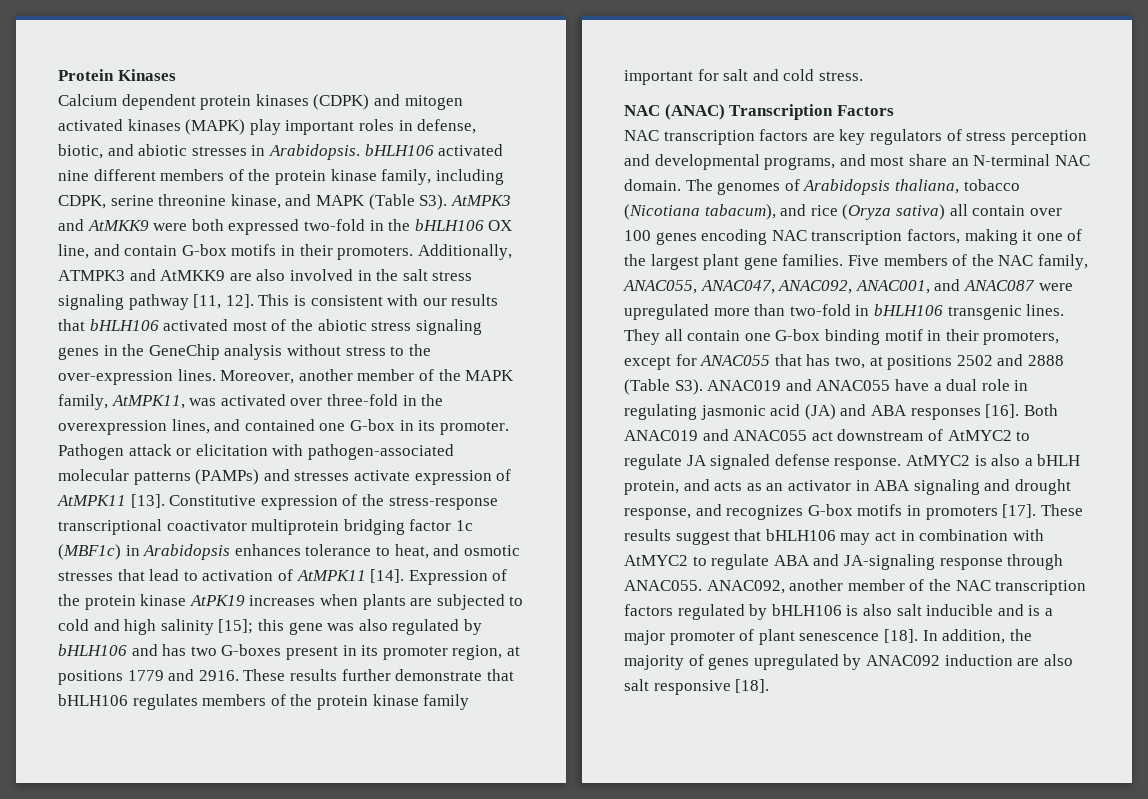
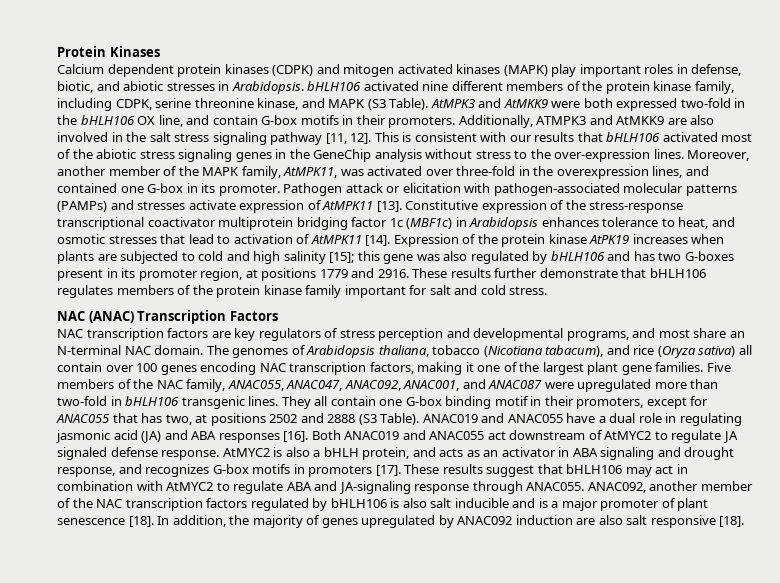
- Calcium dependent protein kinases (CDPK) and mitogen activated kinases (MAPK) play important roles in defense, biotic, and abiotic stresses in Arabidopsis. bHLH106 activated nine different members of the protein kinase family, including CDPK, serine threonine kinase, and MAPK (Table S3). AtMPK3 and AtMKK9 were both expressed two-fold in the bHLH106 OX line, and contain G-box motifs in their promoters.
+ Calcium dependent protein kinases (CDPK) and mitogen activated kinases (MAPK) play important roles in defense, biotic, and abiotic stresses in Arabidopsis. bHLH106 activated nine different members of the protein kinase family, including CDPK, serine threonine kinase, and MAPK (S3 Table). AtMPK3 and AtMKK9 were both expressed two-fold in the bHLH106 OX line, and contain G-box motifs in their promoters.
- They all contain one G-box binding motif in their promoters, except for ANAC055 that has two, at positions 2502 and 2888 (Table S3). ANAC019 and ANAC055 have a dual role in regulating jasmonic acid (JA) and ABA responses [16].
+ They all contain one G-box binding motif in their promoters, except for ANAC055 that has two, at positions 2502 and 2888 (S3 Table). ANAC019 and ANAC055 have a dual role in regulating jasmonic acid (JA) and ABA responses [16].

